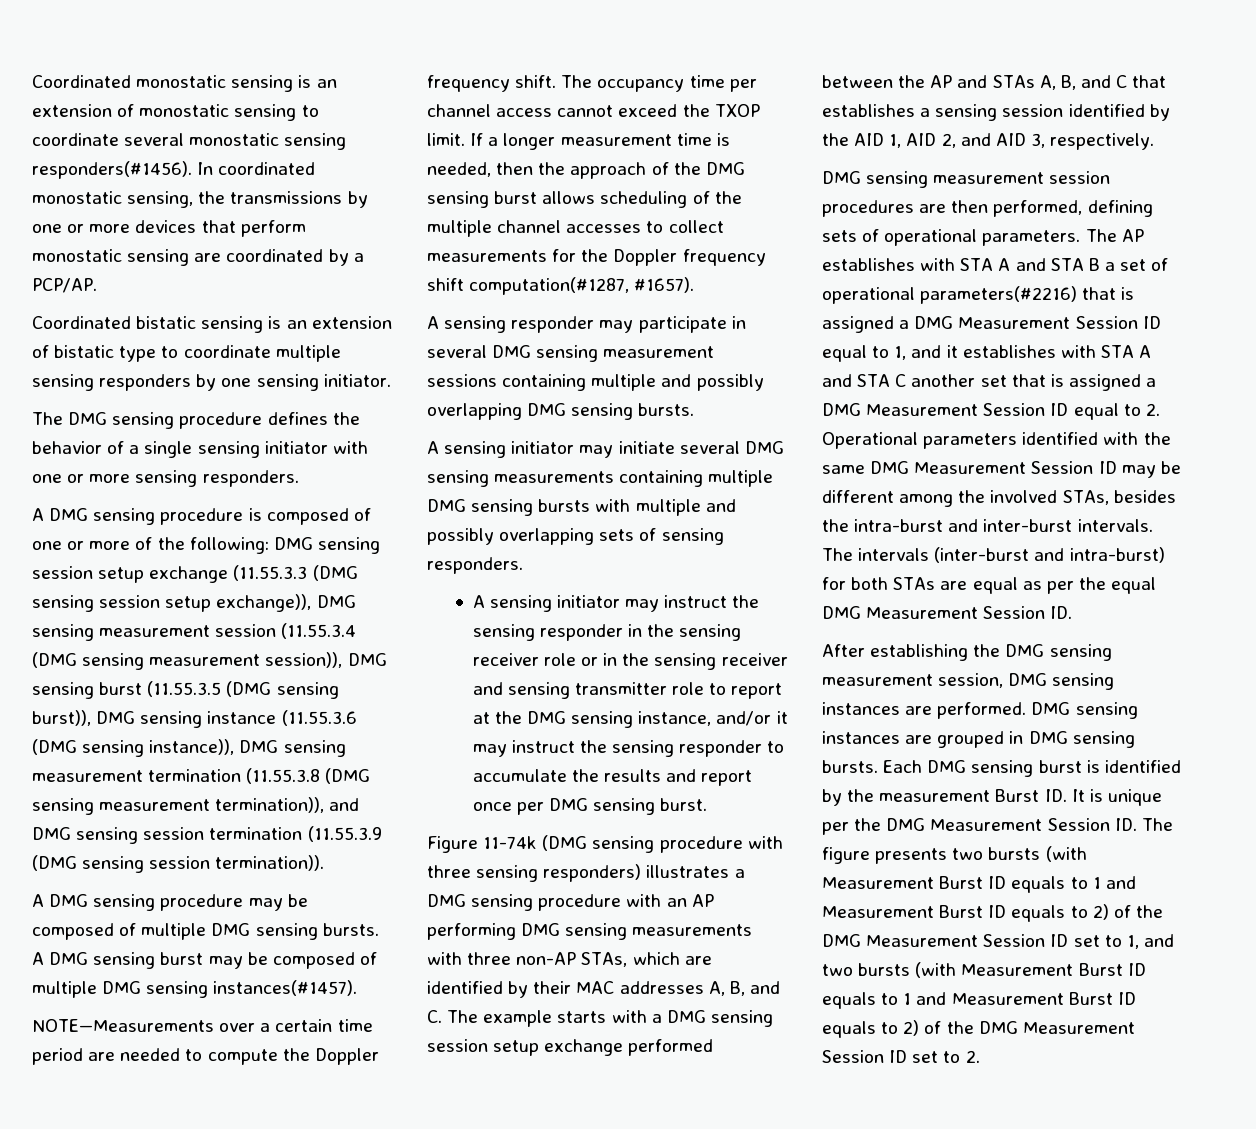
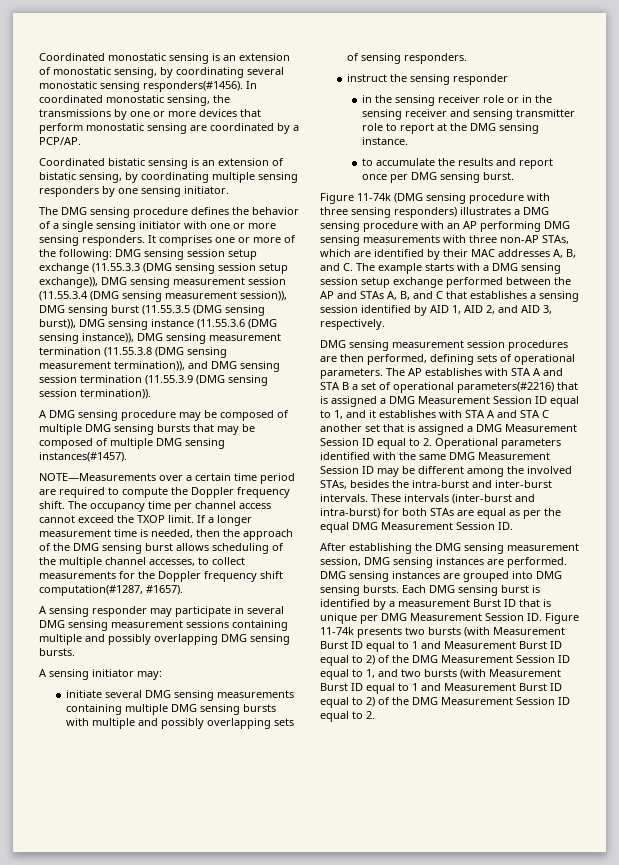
- Coordinated monostatic sensing is an extension of monostatic sensing to coordinate several monostatic sensing responders(#1456).
+ Coordinated monostatic sensing is an extension of monostatic sensing, by coordinating several monostatic sensing responders(#1456).
- Coordinated bistatic sensing is an extension of bistatic type to coordinate multiple sensing responders by one sensing initiator.
+ Coordinated bistatic sensing is an extension of bistatic sensing, by coordinating multiple sensing responders by one sensing initiator.
- The DMG sensing procedure defines the behavior of a single sensing initiator with one or more sensing responders.
- A DMG sensing procedure is composed of one or more of the following:
+ The DMG sensing procedure defines the behavior of a single sensing initiator with one or more sensing responders. It comprises one or more of the following:
- A DMG sensing procedure may be composed of multiple DMG sensing bursts. A DMG sensing burst may be composed of multiple DMG sensing instances(#1457).
+ A DMG sensing procedure may be composed of multiple DMG sensing bursts that may be composed of multiple DMG sensing instances(#1457).
- NOTE—Measurements over a certain time period are needed to compute the Doppler frequency shift.
+ NOTE—Measurements over a certain time period are required to compute the Doppler frequency shift.
- If a longer measurement time is needed, then the approach of the DMG sensing burst allows scheduling of the multiple channel accesses to collect measurements for the Doppler frequency shift computation(#1287, #1657).
+ If a longer measurement time is needed, then the approach of the DMG sensing burst allows scheduling of the multiple channel accesses, to collect measurements for the Doppler frequency shift computation(#1287, #1657).
- A sensing initiator may initiate several DMG sensing measurements containing multiple DMG sensing bursts with multiple and possibly overlapping sets of sensing responders.
+ A sensing initiator may:
+ initiate several DMG sensing measurements containing multiple DMG sensing bursts with multiple and possibly overlapping sets of sensing responders.
- A sensing initiator may instruct the sensing responder in the sensing receiver role or in the sensing receiver and sensing transmitter role to report at the DMG sensing instance, and/or it may instruct the sensing responder to accumulate the results and report once per DMG sensing burst.
+ instruct the sensing responder
+ in the sensing receiver role or in the sensing receiver and sensing transmitter role to report at the DMG sensing instance.
+ to accumulate the results and report once per DMG sensing burst.
- Figure 11-74k (DMG sensing procedure with three sensing responders) illustrates a DMG sensing procedure with an AP performing DMG sensing measurements with three non-AP STAs, which are identified by their MAC addresses A, B, and C. The example starts with a DMG sensing session setup exchange performed between the AP and STAs A, B, and C that establishes a sensing session identified by the AID 1, AID 2, and AID 3, respectively.
+ Figure 11-74k (DMG sensing procedure with three sensing responders) illustrates a DMG sensing procedure with an AP performing DMG sensing measurements with three non-AP STAs, which are identified by their MAC addresses A, B, and C. The example starts with a DMG sensing session setup exchange performed between the AP and STAs A, B, and C that establishes a sensing session identified by AID 1, AID 2, and AID 3, respectively.
- The intervals (inter-burst and intra-burst) for both STAs are equal as per the equal DMG Measurement Session ID.
+ These intervals (inter-burst and intra-burst) for both STAs are equal as per the equal DMG Measurement Session ID.
- DMG sensing instances are grouped in DMG sensing bursts.
+ DMG sensing instances are grouped into DMG sensing bursts.
- Each DMG sensing burst is identified by the measurement Burst ID. It is unique per the DMG Measurement Session ID. The figure presents two bursts (with Measurement Burst ID equals to 1 and Measurement Burst ID equals to 2) of the DMG Measurement Session ID set to 1, and two bursts (with Measurement Burst ID equals to 1 and Measurement Burst ID equals to 2) of the DMG Measurement Session ID set to 2.
+ Each DMG sensing burst is identified by a measurement Burst ID that is unique per DMG Measurement Session ID. Figure 11-74k presents two bursts (with Measurement Burst ID equal to 1 and Measurement Burst ID equal to 2) of the DMG Measurement Session ID equal to 1, and two bursts (with Measurement Burst ID equal to 1 and Measurement Burst ID equal to 2) of the DMG Measurement Session ID equal to 2.

